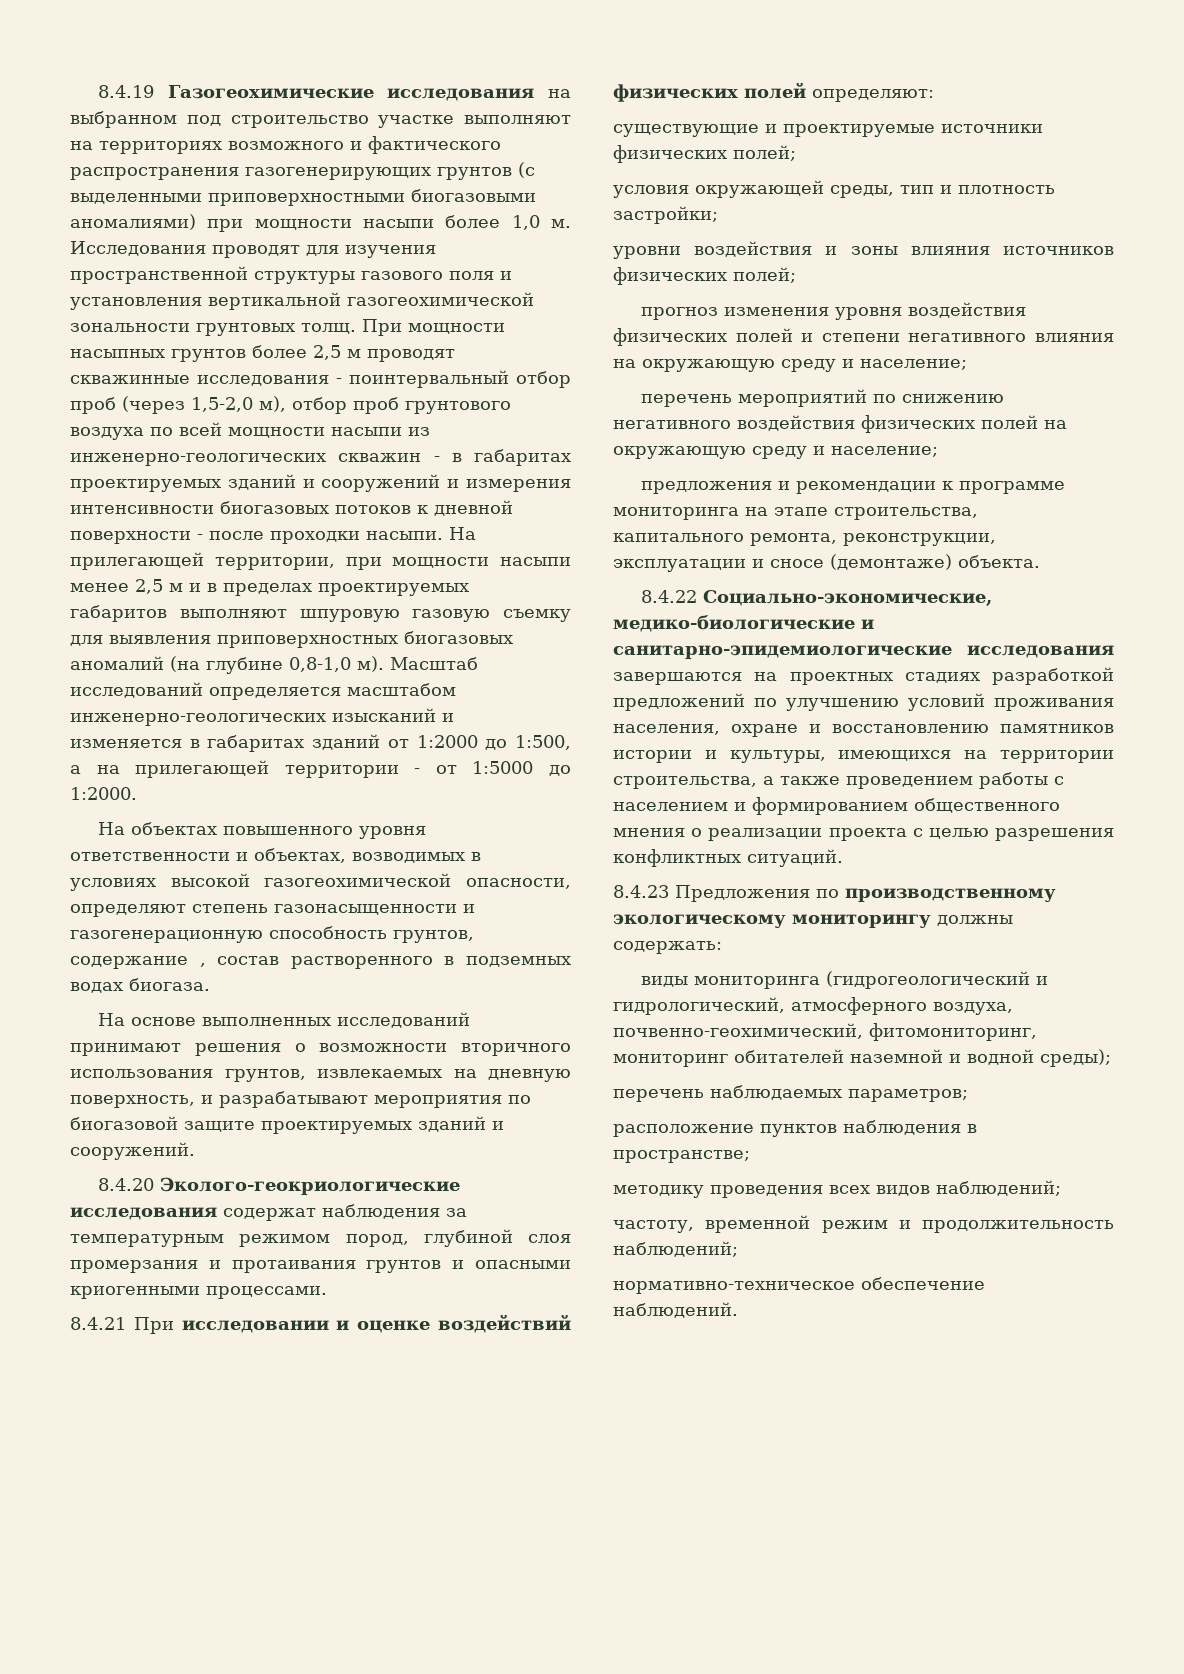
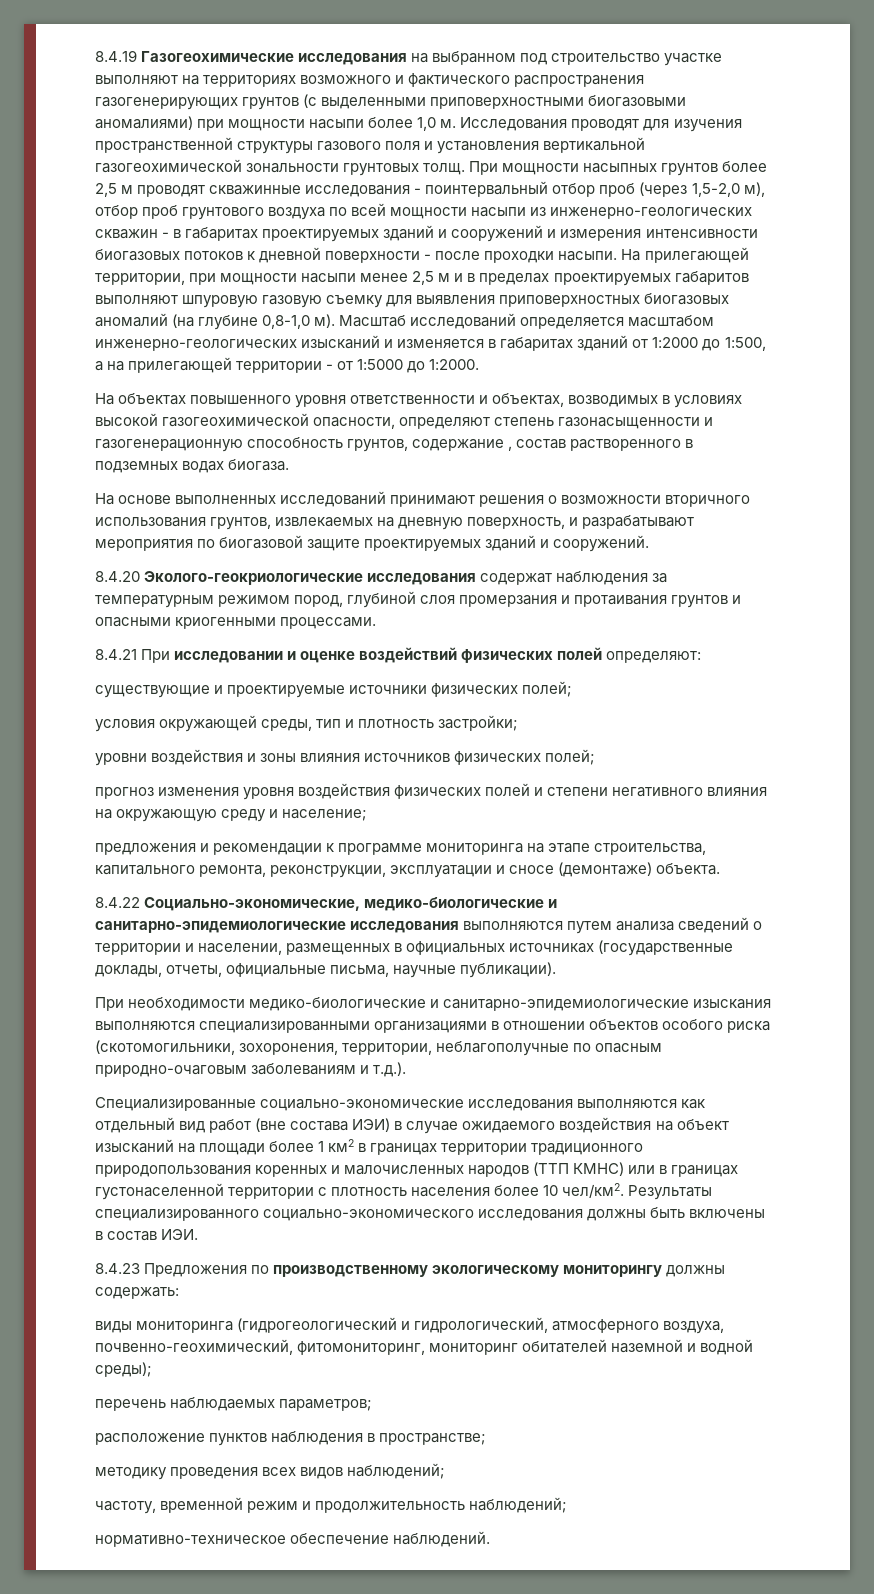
- перечень мероприятий по снижению негативного воздействия физических полей на окружающую среду и население;
- 8.4.22 Социально-экономические, медико-биологические и санитарно-эпидемиологические исследования завершаются на проектных стадиях разработкой предложений по улучшению условий проживания населения, охране и восстановлению памятников истории и культуры, имеющихся на территории строительства, а также проведением работы с населением и формированием общественного мнения о реализации проекта с целью разрешения конфликтных ситуаций.
+ 8.4.22 Социально-экономические, медико-биологические и санитарно-эпидемиологические исследования выполняются путем анализа сведений о территории и населении, размещенных в официальных источниках (государственные доклады, отчеты, официальные письма, научные публикации).
+ При необходимости медико-биологические и санитарно-эпидемиологические изыскания выполняются специализированными организациями в отношении объектов особого риска (скотомогильники, зохоронения, территории, неблагополучные по опасным природно-очаговым заболеваниям и т.д.).
+ Специализированные социально-экономические исследования выполняются как отдельный вид работ (вне состава ИЭИ) в случае ожидаемого воздействия на объект изысканий на площади более 1 км2 в границах территории традиционного природопользования коренных и малочисленных народов (ТТП КМНС) или в границах густонаселенной территории с плотность населения более 10 чел/км2. Результаты специализированного социально-экономического исследования должны быть включены в состав ИЭИ.

